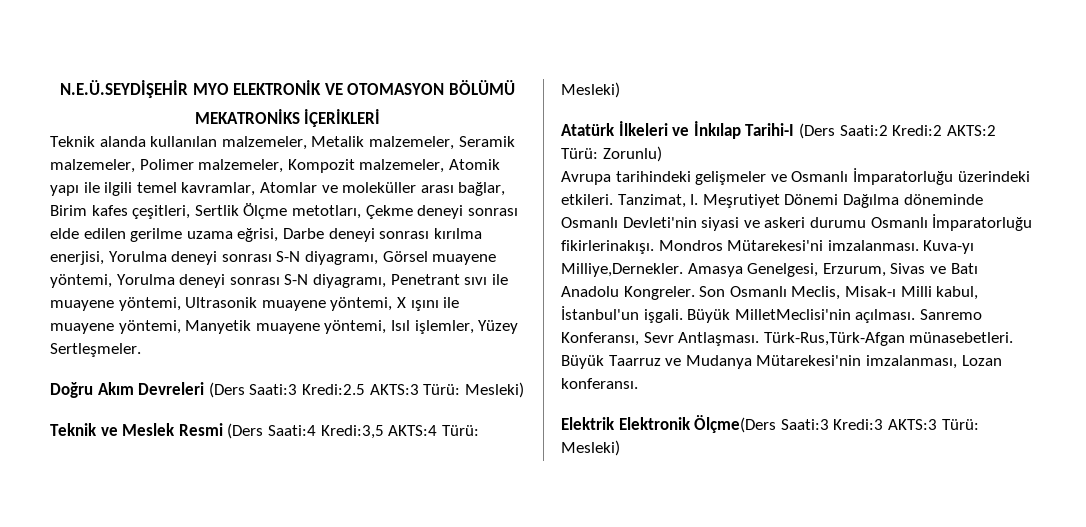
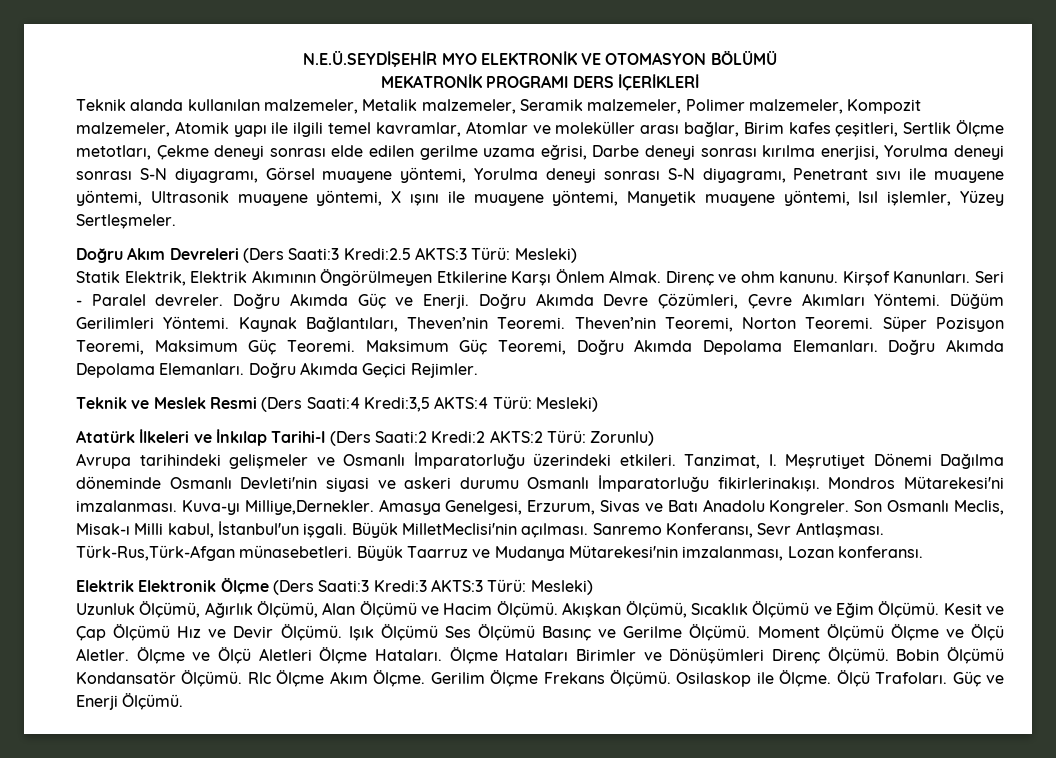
- MEKATRONİKS İÇERİKLERİ
+ MEKATRONİK PROGRAMI DERS İÇERİKLERİ
+ Statik Elektrik, Elektrik Akımının Öngörülmeyen Etkilerine Karşı Önlem Almak. Direnç ve ohm kanunu. Kirşof Kanunları. Seri - Paralel devreler. Doğru Akımda Güç ve Enerji. Doğru Akımda Devre Çözümleri, Çevre Akımları Yöntemi. Düğüm Gerilimleri Yöntemi. Kaynak Bağlantıları, Theven’nin Teoremi. Theven’nin Teoremi, Norton Teoremi. Süper Pozisyon Teoremi, Maksimum Güç Teoremi. Maksimum Güç Teoremi, Doğru Akımda Depolama Elemanları. Doğru Akımda Depolama Elemanları. Doğru Akımda Geçici Rejimler.
- Elektrik Elektronik Ölçme(Ders Saati:3 Kredi:3 AKTS:3 Türü: Mesleki)
+ Elektrik Elektronik Ölçme (Ders Saati:3 Kredi:3 AKTS:3 Türü: Mesleki)
+ Uzunluk Ölçümü, Ağırlık Ölçümü, Alan Ölçümü ve Hacim Ölçümü. Akışkan Ölçümü, Sıcaklık Ölçümü ve Eğim Ölçümü. Kesit ve Çap Ölçümü Hız ve Devir Ölçümü. Işık Ölçümü Ses Ölçümü Basınç ve Gerilme Ölçümü. Moment Ölçümü Ölçme ve Ölçü Aletler. Ölçme ve Ölçü Aletleri Ölçme Hataları. Ölçme Hataları Birimler ve Dönüşümleri Direnç Ölçümü. Bobin Ölçümü Kondansatör Ölçümü. Rlc Ölçme Akım Ölçme. Gerilim Ölçme Frekans Ölçümü. Osilaskop ile Ölçme. Ölçü Trafoları. Güç ve Enerji Ölçümü.

